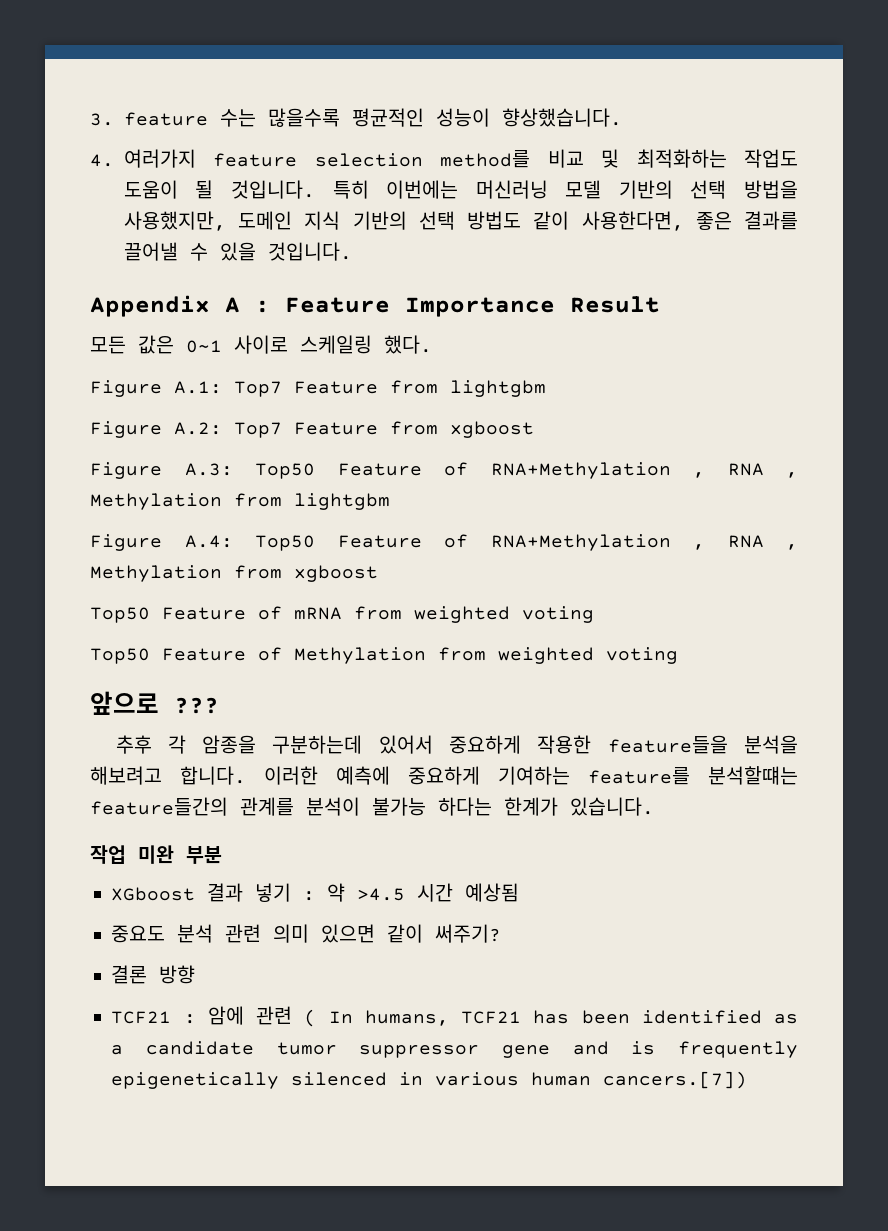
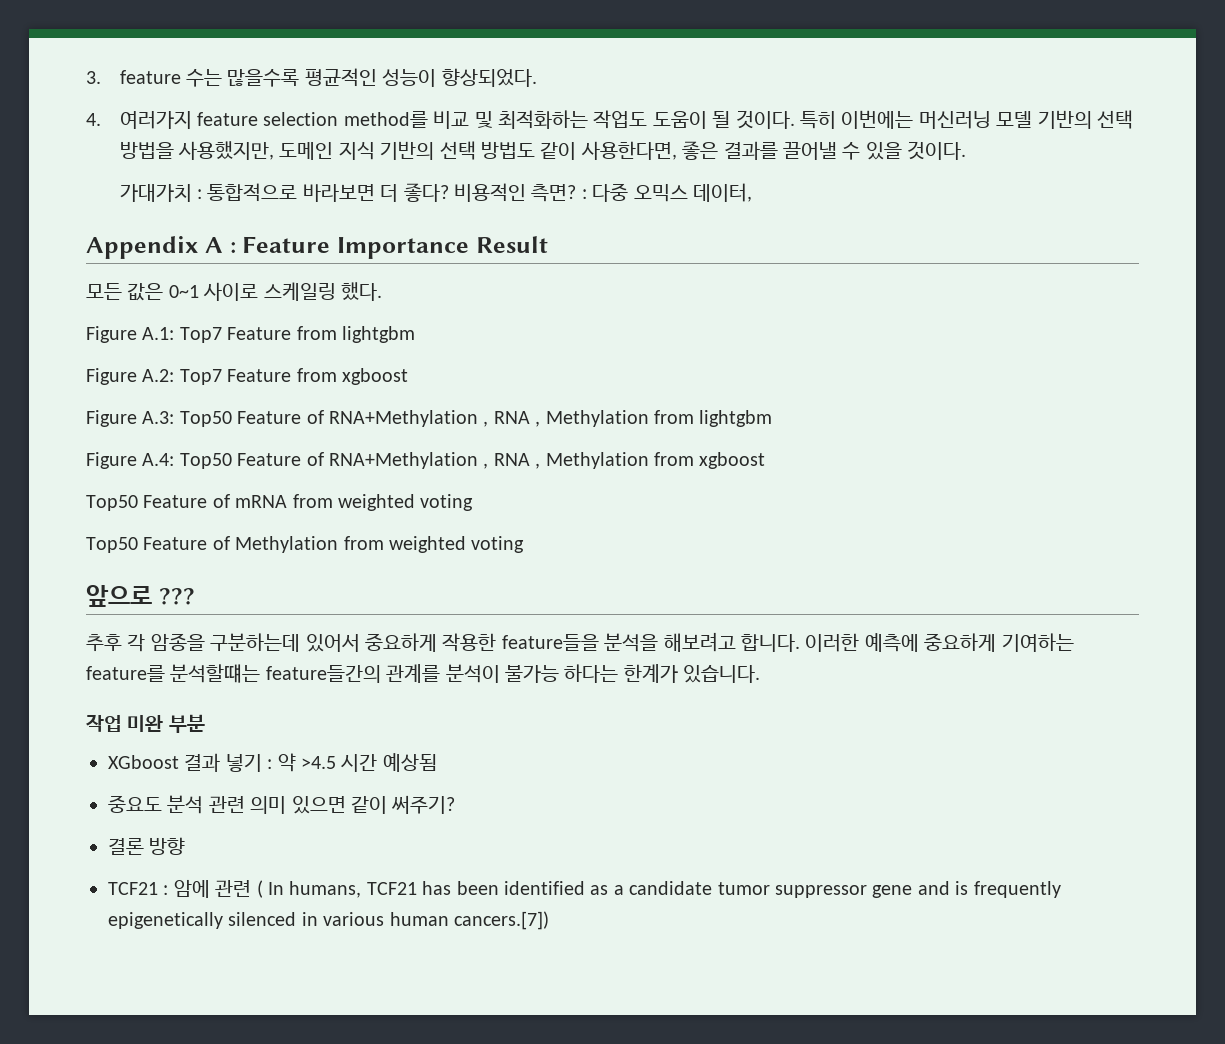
- 3. feature 수는 많을수록 평균적인 성능이 향상했습니다.
+ 3. feature 수는 많을수록 평균적인 성능이 향상되었다.
- 4. 여러가지 feature selection method를 비교 및 최적화하는 작업도 도움이 될 것입니다.
+ 4. 여러가지 feature selection method를 비교 및 최적화하는 작업도 도움이 될 것이다.
- 특히 이번에는 머신러닝 모델 기반의 선택 방법을 사용했지만, 도메인 지식 기반의 선택 방법도 같이 사용한다면, 좋은 결과를 끌어낼 수 있을 것입니다.
+ 특히 이번에는 머신러닝 모델 기반의 선택 방법을 사용했지만, 도메인 지식 기반의 선택 방법도 같이 사용한다면, 좋은 결과를 끌어낼 수 있을 것이다.
+ 가대가치 : 통합적으로 바라보면 더 좋다? 비용적인 측면? : 다중 오믹스 데이터,

